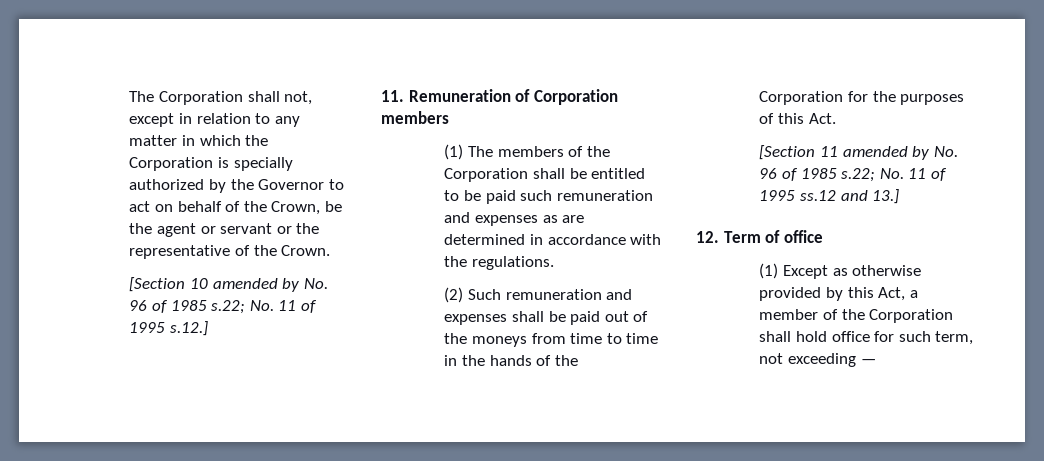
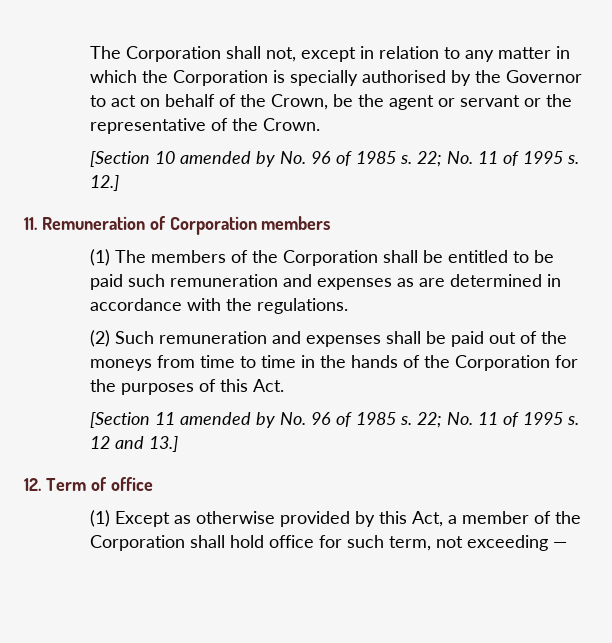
- The Corporation shall not, except in relation to any matter in which the Corporation is specially authorized by the Governor to act on behalf of the Crown, be the agent or servant or the representative of the Crown.
+ The Corporation shall not, except in relation to any matter in which the Corporation is specially authorised by the Governor to act on behalf of the Crown, be the agent or servant or the representative of the Crown.
- [Section 10 amended by No. 96 of 1985 s.22; No. 11 of 1995 s.12.]
+ [Section 10 amended by No. 96 of 1985 s. 22; No. 11 of 1995 s. 12.]
- [Section 11 amended by No. 96 of 1985 s.22; No. 11 of 1995 ss.12 and 13.]
+ [Section 11 amended by No. 96 of 1985 s. 22; No. 11 of 1995 s. 12 and 13.]

